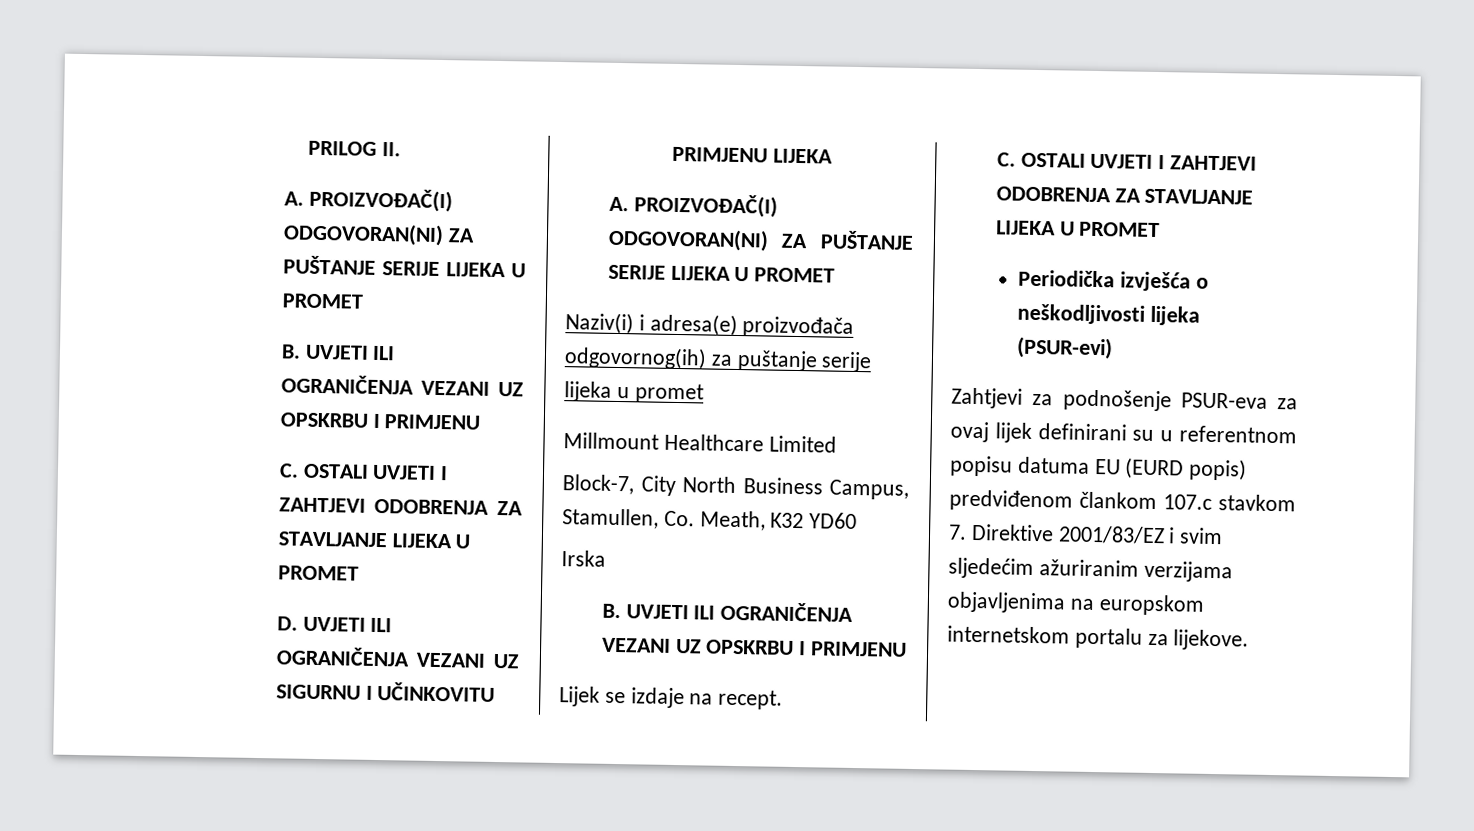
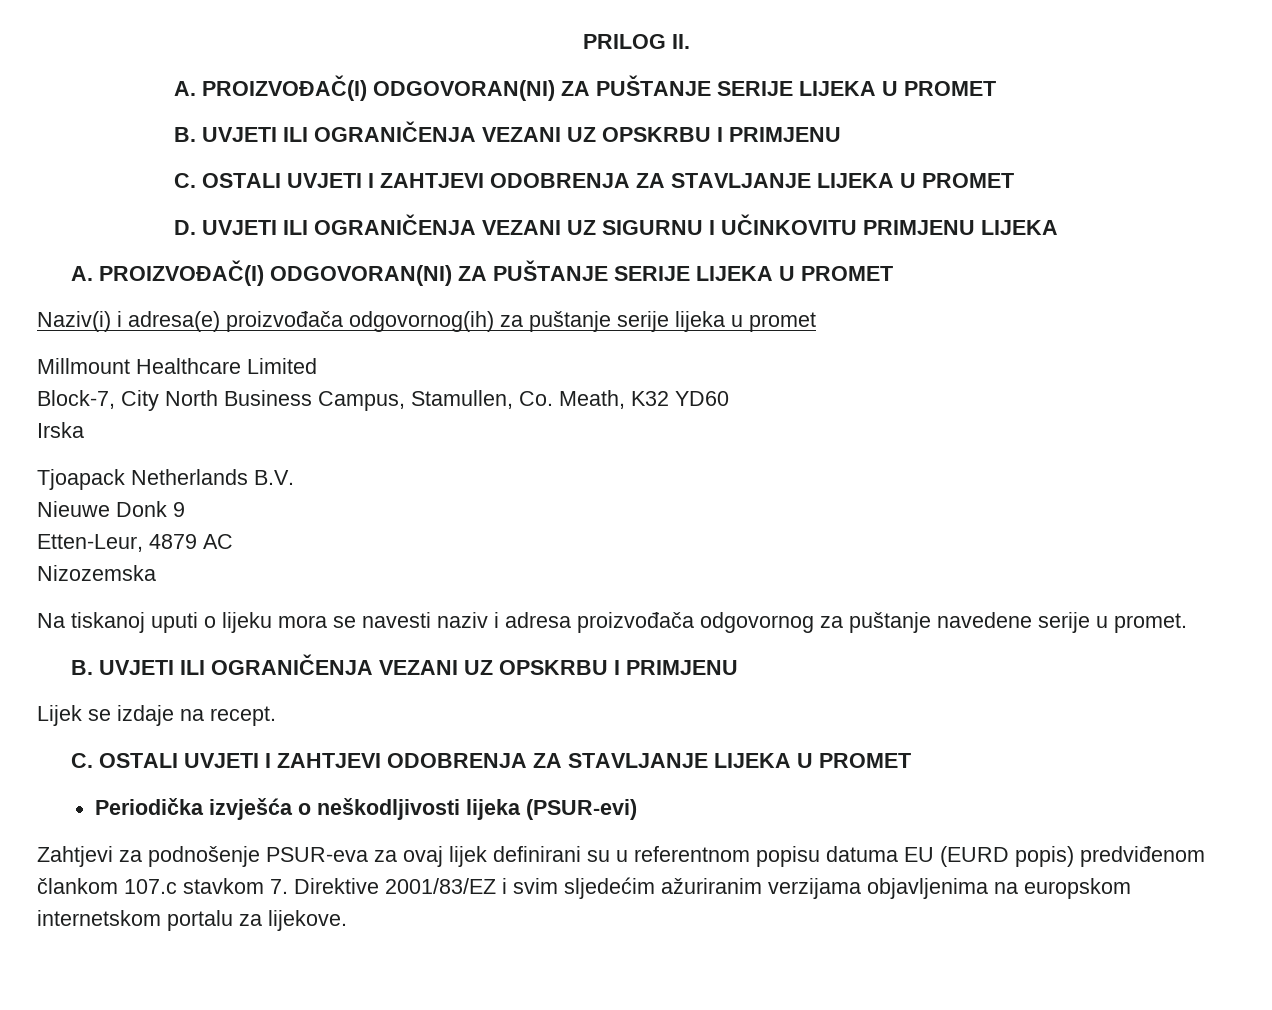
+ Tjoapack Netherlands B.V.
+ Nieuwe Donk 9
+ Etten-Leur, 4879 AC
+ Nizozemska
+ Na tiskanoj uputi o lijeku mora se navesti naziv i adresa proizvođača odgovornog za puštanje navedene serije u promet.

